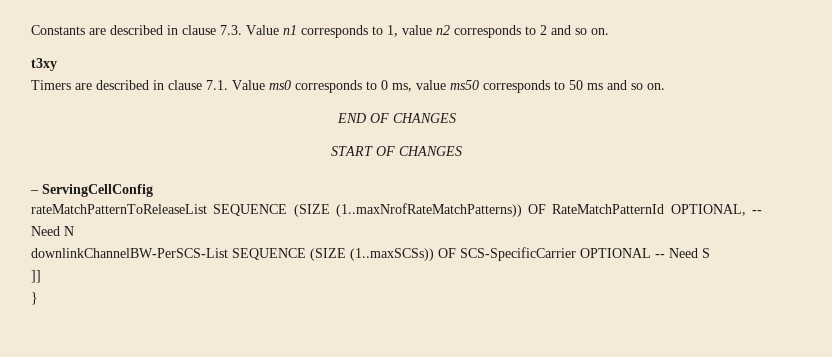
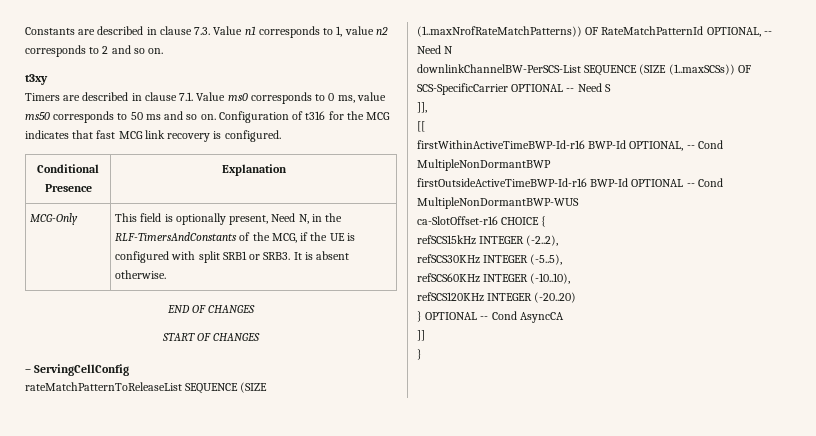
+ Configuration of t316 for the MCG indicates that fast MCG link recovery is configured.
+ Conditional Presence | Explanation
+ MCG-Only | This field is optionally present, Need N, in the RLF-TimersAndConstants of the MCG, if the UE is configured with split SRB1 or SRB3. It is absent otherwise.
+ ]],
+ [[
+ firstWithinActiveTimeBWP-Id-r16 BWP-Id OPTIONAL, -- Cond MultipleNonDormantBWP
+ firstOutsideActiveTimeBWP-Id-r16 BWP-Id OPTIONAL -- Cond MultipleNonDormantBWP-WUS
+ ca-SlotOffset-r16 CHOICE {
+ refSCS15kHz INTEGER (-2..2),
+ refSCS30KHz INTEGER (-5..5),
+ refSCS60KHz INTEGER (-10..10),
+ refSCS120KHz INTEGER (-20..20)
+ } OPTIONAL -- Cond AsyncCA

